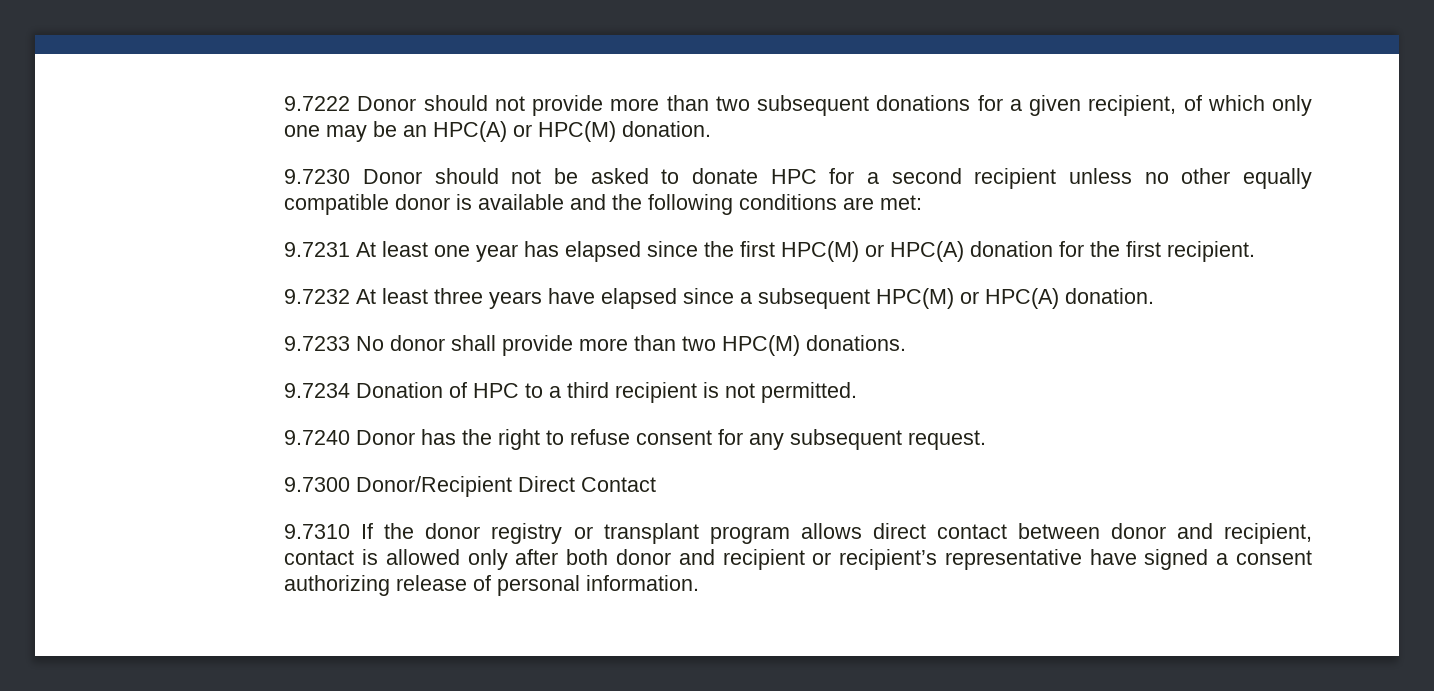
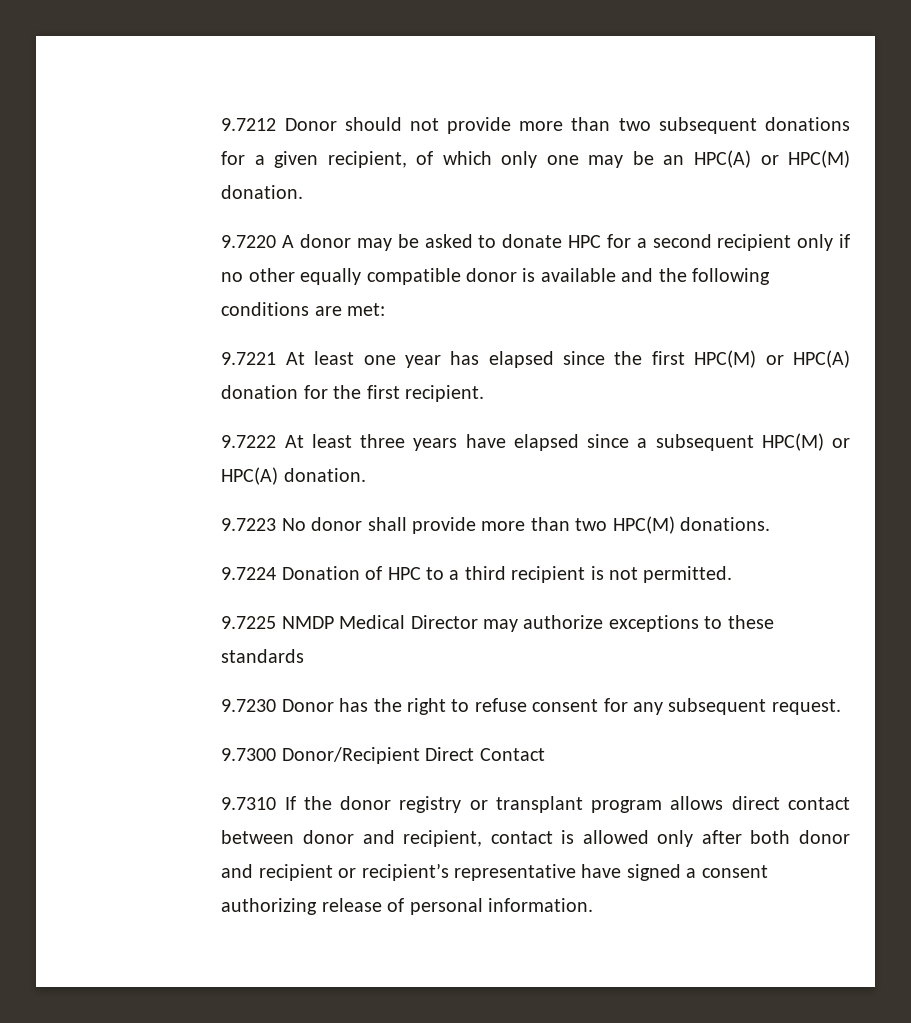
- 9.7222 Donor should not provide more than two subsequent donations for a given recipient, of which only one may be an HPC(A) or HPC(M) donation.
+ 9.7212 Donor should not provide more than two subsequent donations for a given recipient, of which only one may be an HPC(A) or HPC(M) donation.
- 9.7230 Donor should not be asked to donate HPC for a second recipient unless no other equally compatible donor is available and the following conditions are met:
+ 9.7220 A donor may be asked to donate HPC for a second recipient only if no other equally compatible donor is available and the following conditions are met:
- 9.7231 At least one year has elapsed since the first HPC(M) or HPC(A) donation for the first recipient.
+ 9.7221 At least one year has elapsed since the first HPC(M) or HPC(A) donation for the first recipient.
- 9.7232 At least three years have elapsed since a subsequent HPC(M) or HPC(A) donation.
+ 9.7222 At least three years have elapsed since a subsequent HPC(M) or HPC(A) donation.
- 9.7233 No donor shall provide more than two HPC(M) donations.
+ 9.7223 No donor shall provide more than two HPC(M) donations.
- 9.7234 Donation of HPC to a third recipient is not permitted.
+ 9.7224 Donation of HPC to a third recipient is not permitted.
- 9.7240 Donor has the right to refuse consent for any subsequent request.
+ 9.7225 NMDP Medical Director may authorize exceptions to these standards
+ 9.7230 Donor has the right to refuse consent for any subsequent request.

